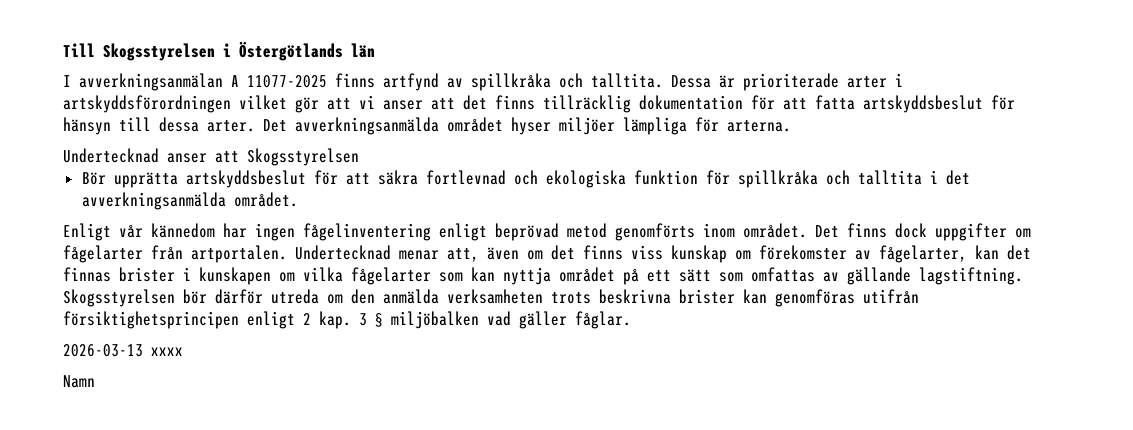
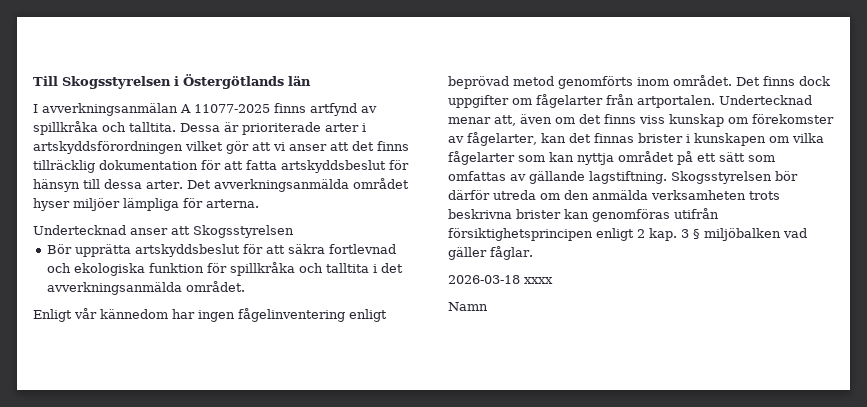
- 2026-03-13 xxxx
+ 2026-03-18 xxxx

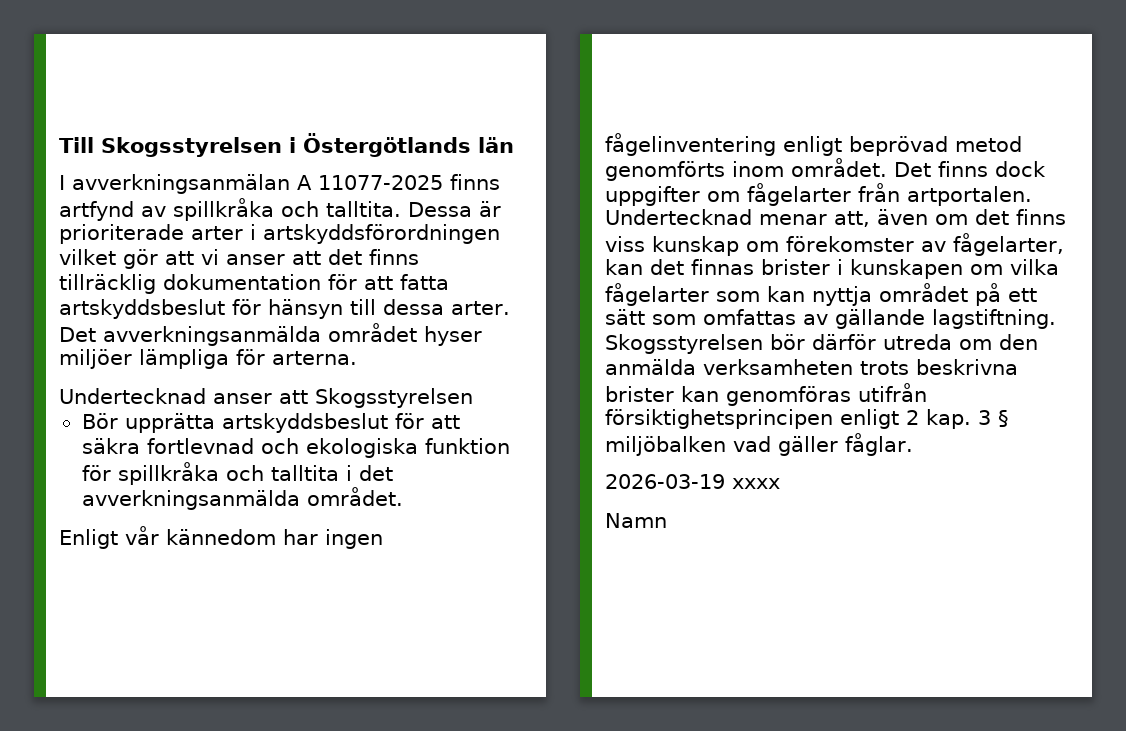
- 2026-03-18 xxxx
+ 2026-03-19 xxxx

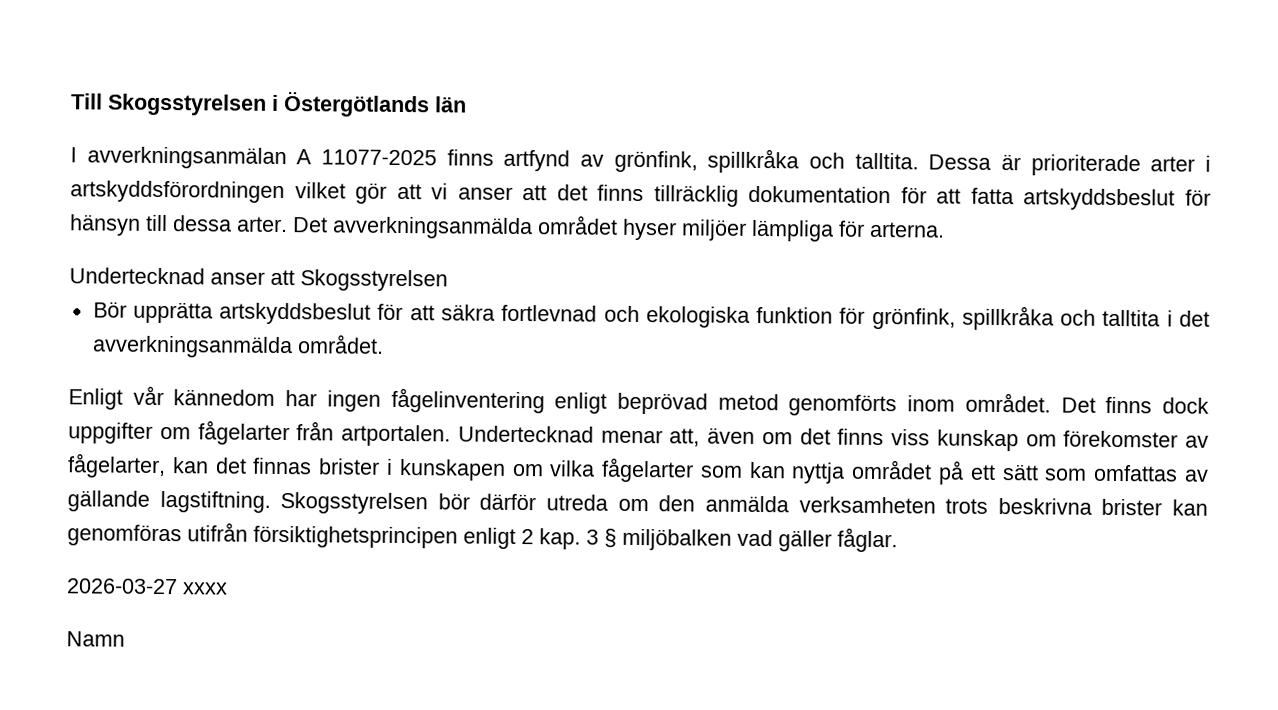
- I avverkningsanmälan A 11077-2025 finns artfynd av spillkråka och talltita.
+ I avverkningsanmälan A 11077-2025 finns artfynd av grönfink, spillkråka och talltita.
- Bör upprätta artskyddsbeslut för att säkra fortlevnad och ekologiska funktion för spillkråka och talltita i det avverkningsanmälda området.
+ Bör upprätta artskyddsbeslut för att säkra fortlevnad och ekologiska funktion för grönfink, spillkråka och talltita i det avverkningsanmälda området.
- 2026-03-19 xxxx
+ 2026-03-27 xxxx

